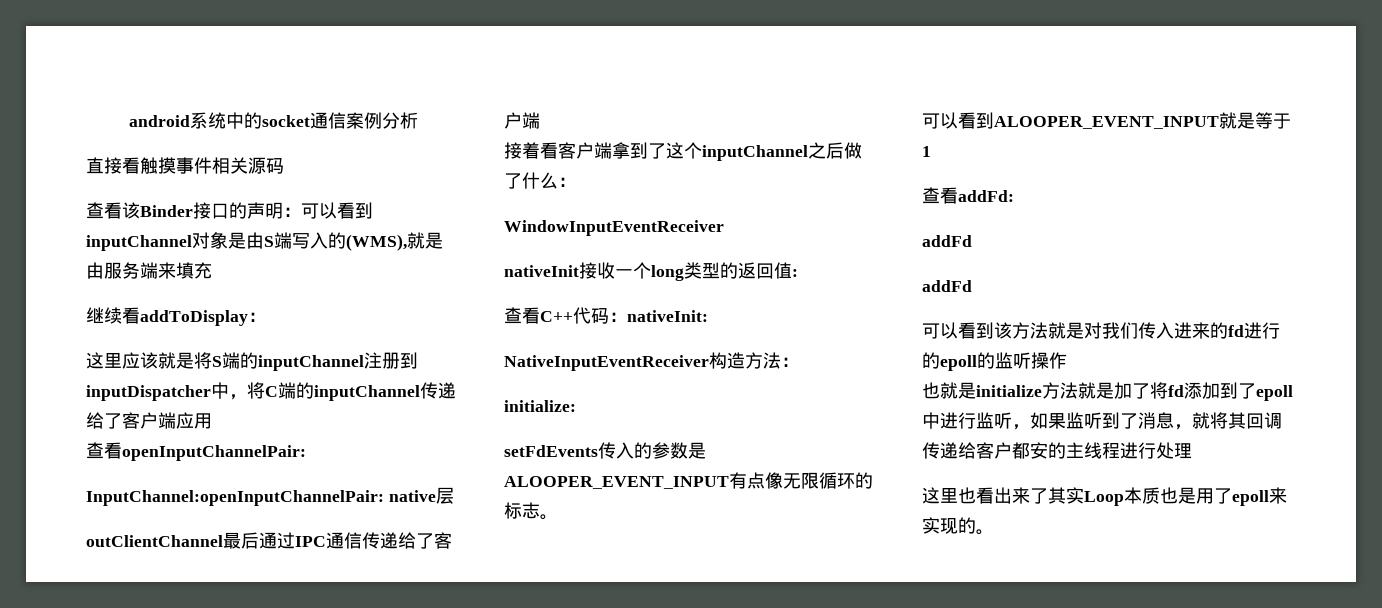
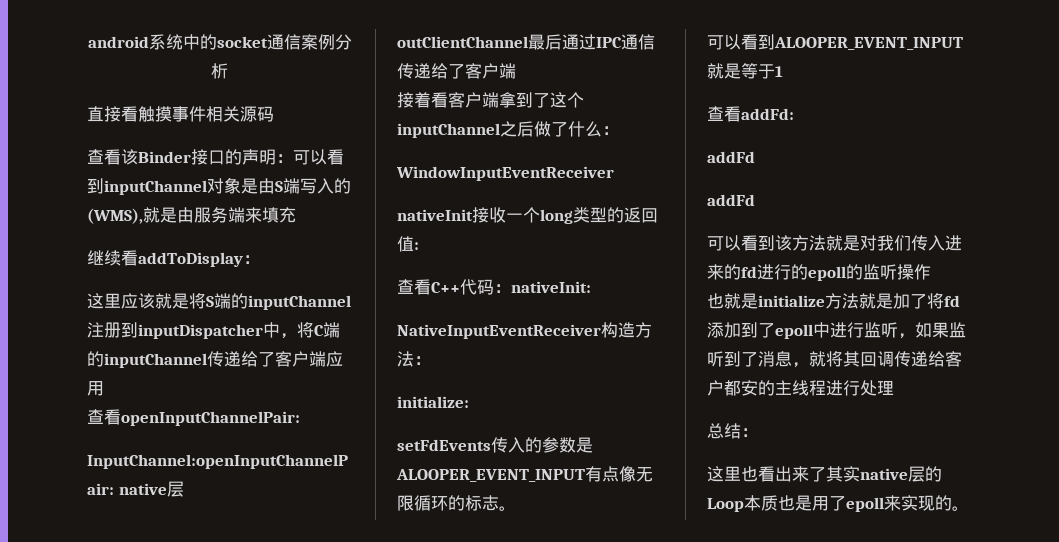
+ 总结：
- 这里也看出来了其实Loop本质也是用了epoll来实现的。
+ 这里也看出来了其实native层的Loop本质也是用了epoll来实现的。

